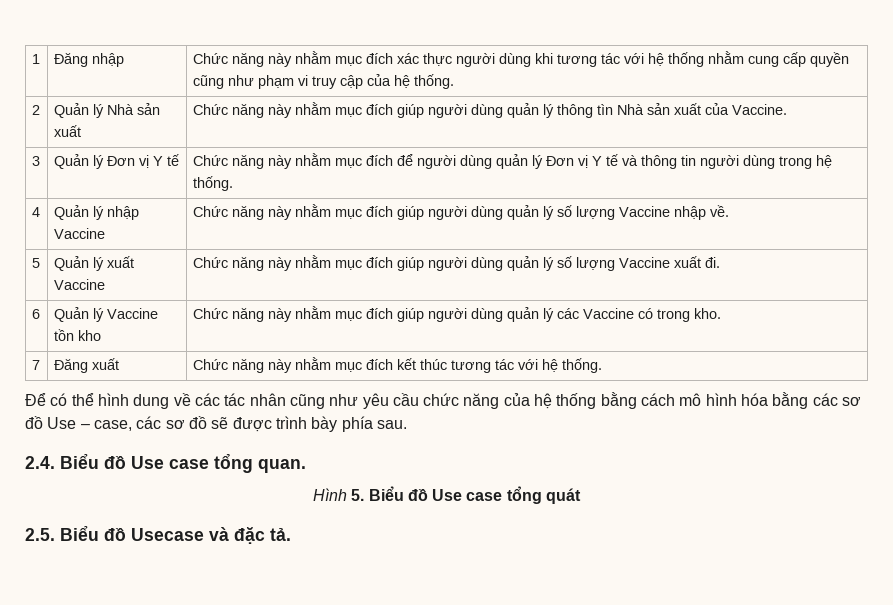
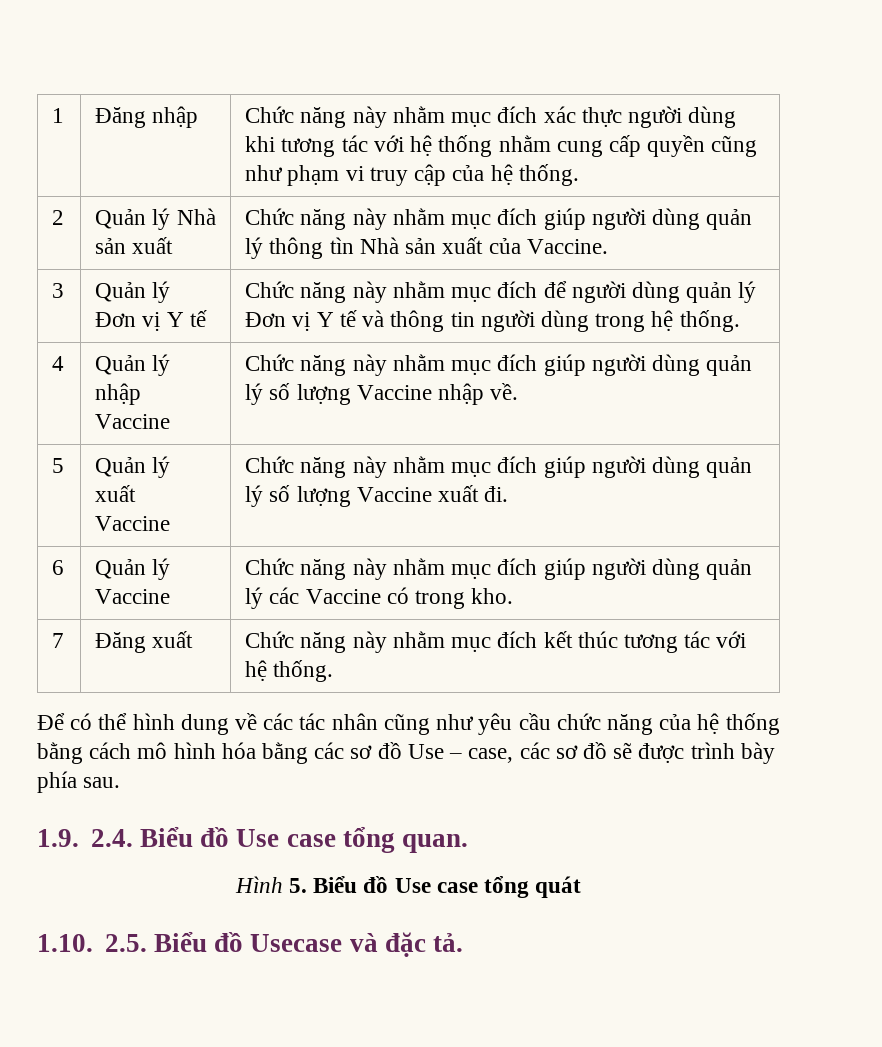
- 6 | Quản lý Vaccine tồn kho | Chức năng này nhằm mục đích giúp người dùng quản lý các Vaccine có trong kho.
+ 6 | Quản lý Vaccine | Chức năng này nhằm mục đích giúp người dùng quản lý các Vaccine có trong kho.
- 2.4. Biểu đồ Use case tổng quan.
+ 1.9. 2.4. Biểu đồ Use case tổng quan.
- 2.5. Biểu đồ Usecase và đặc tả.
+ 1.10. 2.5. Biểu đồ Usecase và đặc tả.

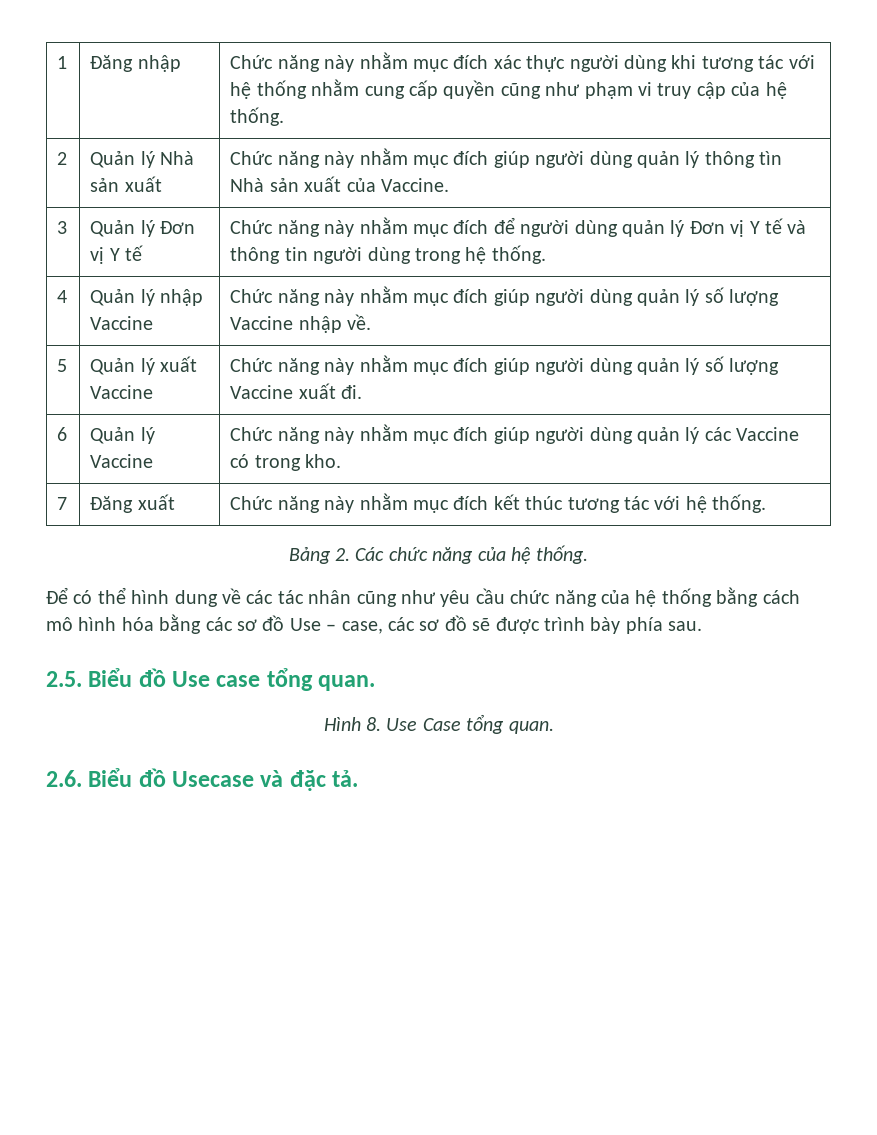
+ Bảng 2. Các chức năng của hệ thống.
- 1.9. 2.4. Biểu đồ Use case tổng quan.
+ 2.5. Biểu đồ Use case tổng quan.
- Hình 5. Biểu đồ Use case tổng quát
- 1.10. 2.5. Biểu đồ Usecase và đặc tả.
+ Hình 8. Use Case tổng quan.
+ 2.6. Biểu đồ Usecase và đặc tả.

